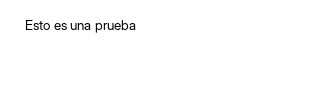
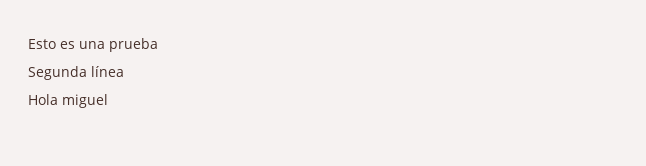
+ Segunda línea
+ Hola miguel

